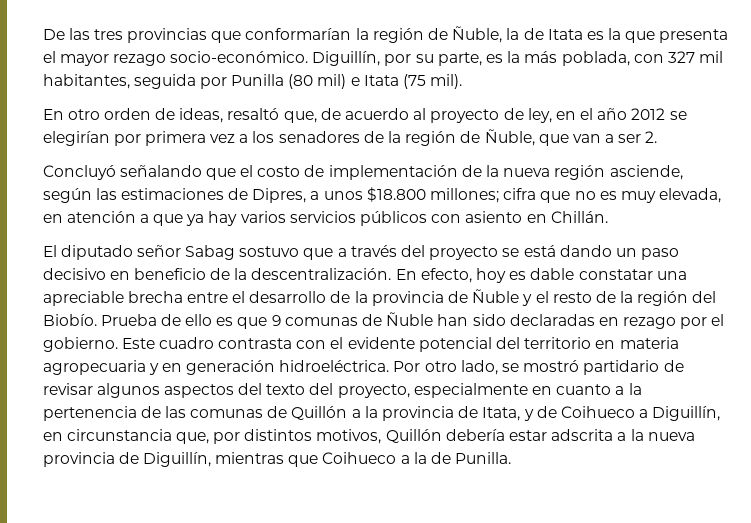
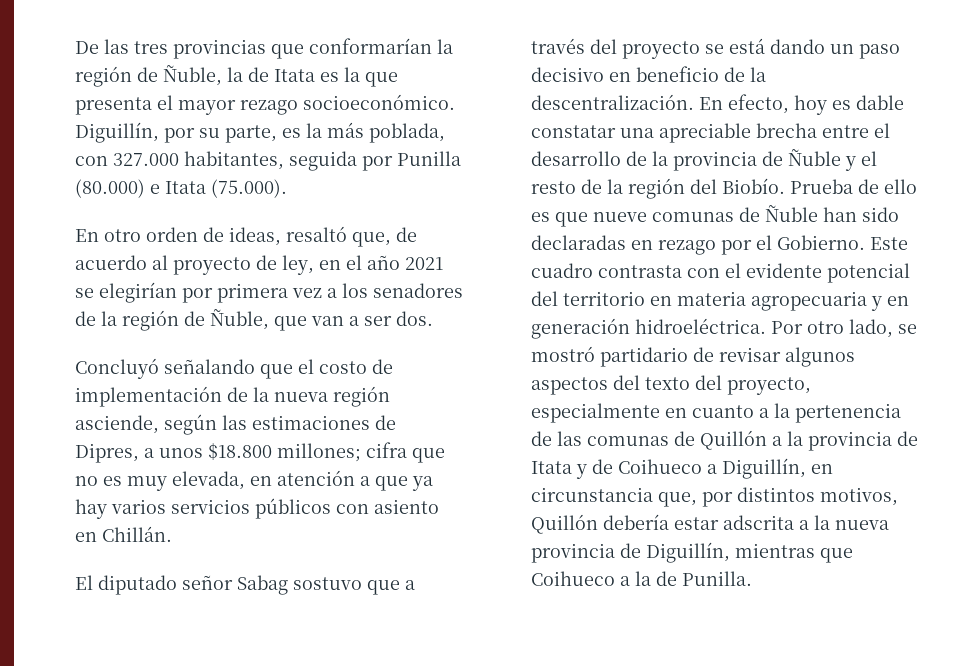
- De las tres provincias que conformarían la región de Ñuble, la de Itata es la que presenta el mayor rezago socio-económico.
+ De las tres provincias que conformarían la región de Ñuble, la de Itata es la que presenta el mayor rezago socioeconómico.
- Diguillín, por su parte, es la más poblada, con 327 mil habitantes, seguida por Punilla (80 mil) e Itata (75 mil).
+ Diguillín, por su parte, es la más poblada, con 327.000 habitantes, seguida por Punilla (80.000) e Itata (75.000).
- En otro orden de ideas, resaltó que, de acuerdo al proyecto de ley, en el año 2012 se elegirían por primera vez a los senadores de la región de Ñuble, que van a ser 2.
+ En otro orden de ideas, resaltó que, de acuerdo al proyecto de ley, en el año 2021 se elegirían por primera vez a los senadores de la región de Ñuble, que van a ser dos.
- Prueba de ello es que 9 comunas de Ñuble han sido declaradas en rezago por el gobierno.
+ Prueba de ello es que nueve comunas de Ñuble han sido declaradas en rezago por el Gobierno.
- Por otro lado, se mostró partidario de revisar algunos aspectos del texto del proyecto, especialmente en cuanto a la pertenencia de las comunas de Quillón a la provincia de Itata, y de Coihueco a Diguillín, en circunstancia que, por distintos motivos, Quillón debería estar adscrita a la nueva provincia de Diguillín, mientras que Coihueco a la de Punilla.
+ Por otro lado, se mostró partidario de revisar algunos aspectos del texto del proyecto, especialmente en cuanto a la pertenencia de las comunas de Quillón a la provincia de Itata y de Coihueco a Diguillín, en circunstancia que, por distintos motivos, Quillón debería estar adscrita a la nueva provincia de Diguillín, mientras que Coihueco a la de Punilla.

